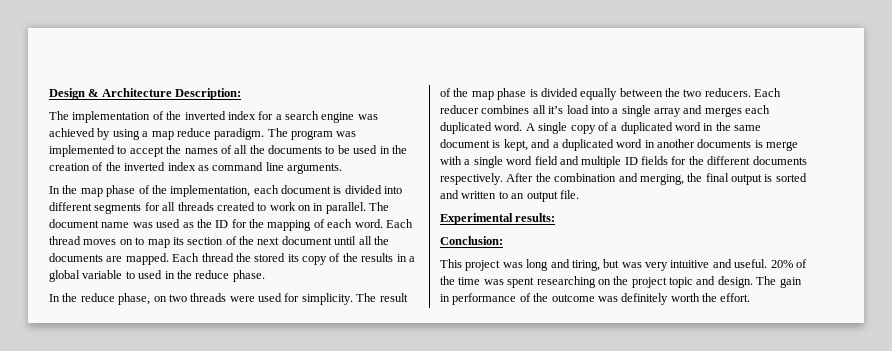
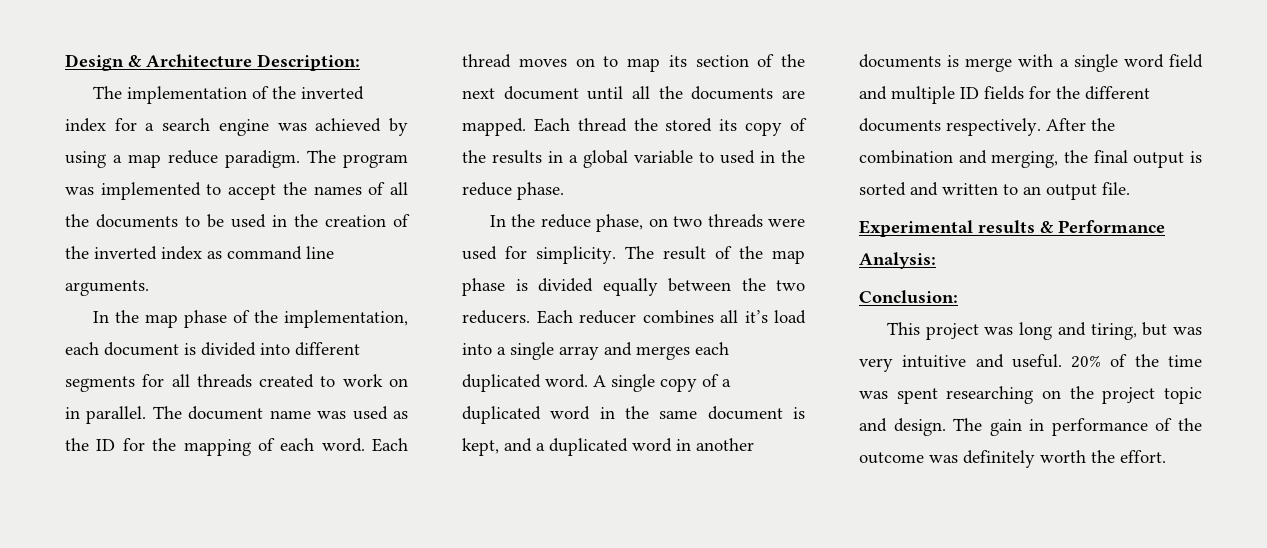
- Experimental results:
+ Experimental results & Performance Analysis:

